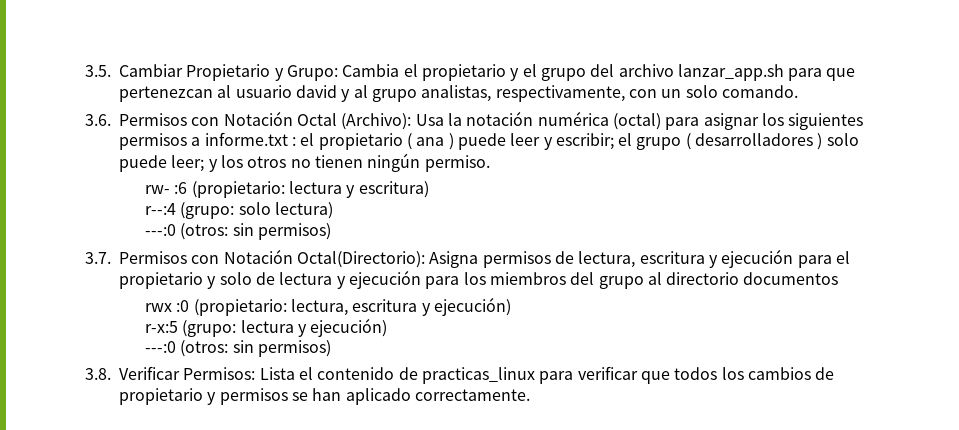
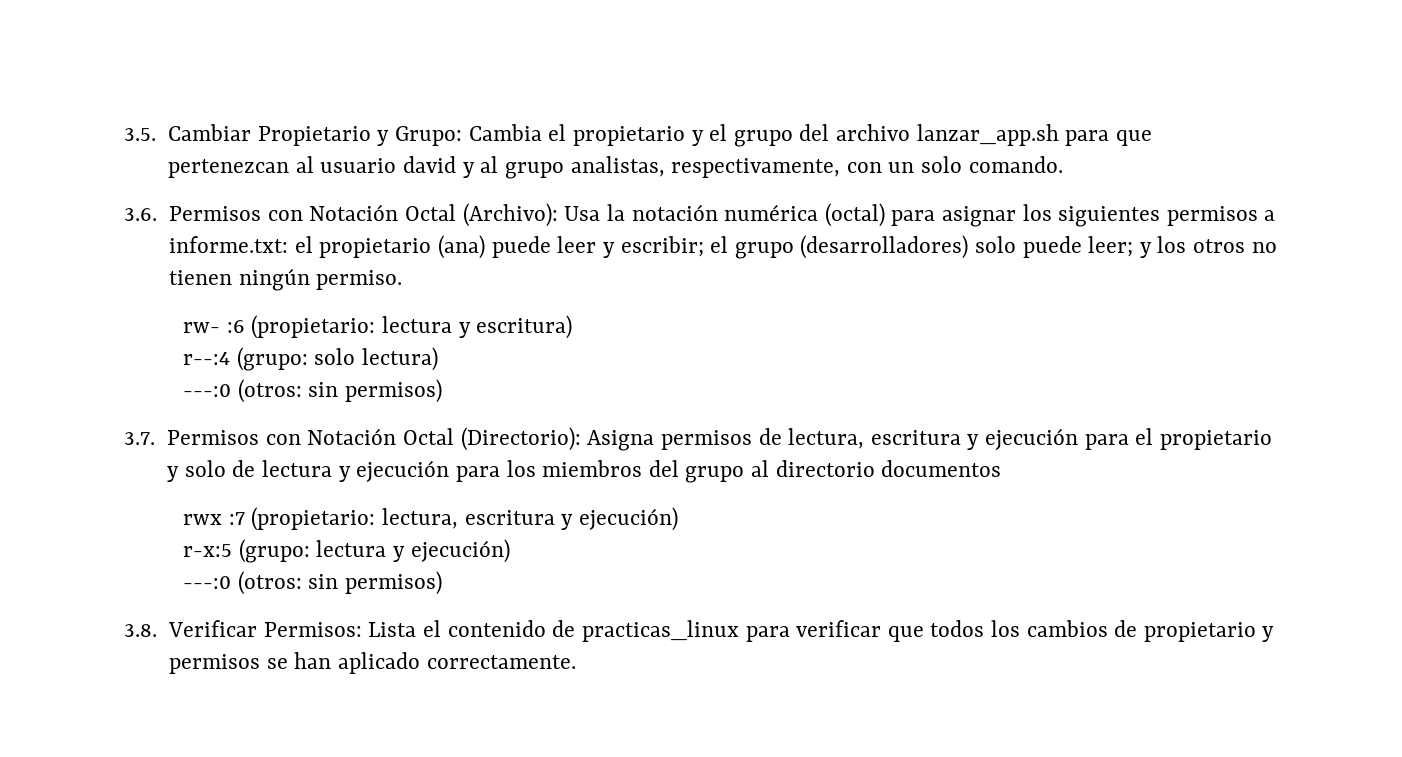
- 3.6. Permisos con Notación Octal (Archivo): Usa la notación numérica (octal) para asignar los siguientes permisos a informe.txt : el propietario ( ana ) puede leer y escribir; el grupo ( desarrolladores ) solo puede leer; y los otros no tienen ningún permiso.
+ 3.6. Permisos con Notación Octal (Archivo): Usa la notación numérica (octal) para asignar los siguientes permisos a informe.txt: el propietario (ana) puede leer y escribir; el grupo (desarrolladores) solo puede leer; y los otros no tienen ningún permiso.
- 3.7. Permisos con Notación Octal(Directorio): Asigna permisos de lectura, escritura y ejecución para el propietario y solo de lectura y ejecución para los miembros del grupo al directorio documentos
+ 3.7. Permisos con Notación Octal (Directorio): Asigna permisos de lectura, escritura y ejecución para el propietario y solo de lectura y ejecución para los miembros del grupo al directorio documentos
- rwx :0 (propietario: lectura, escritura y ejecución)
+ rwx :7 (propietario: lectura, escritura y ejecución)

